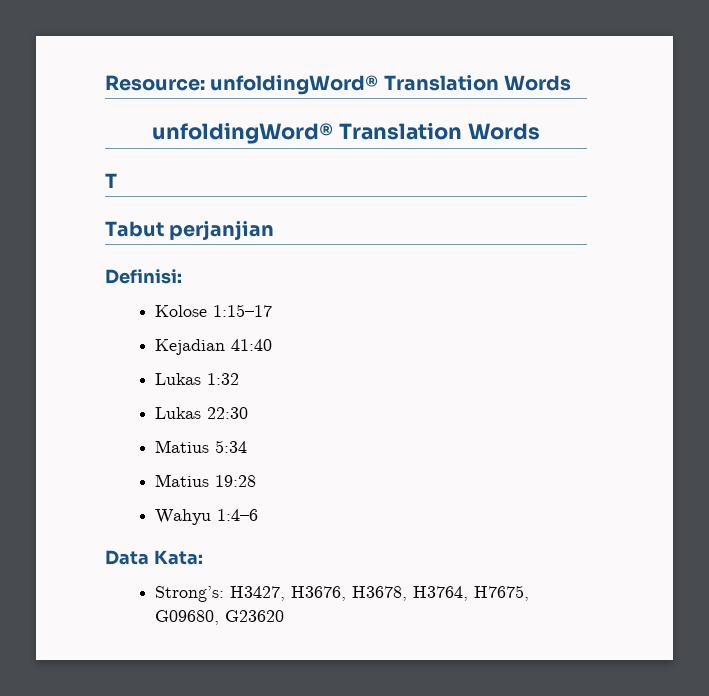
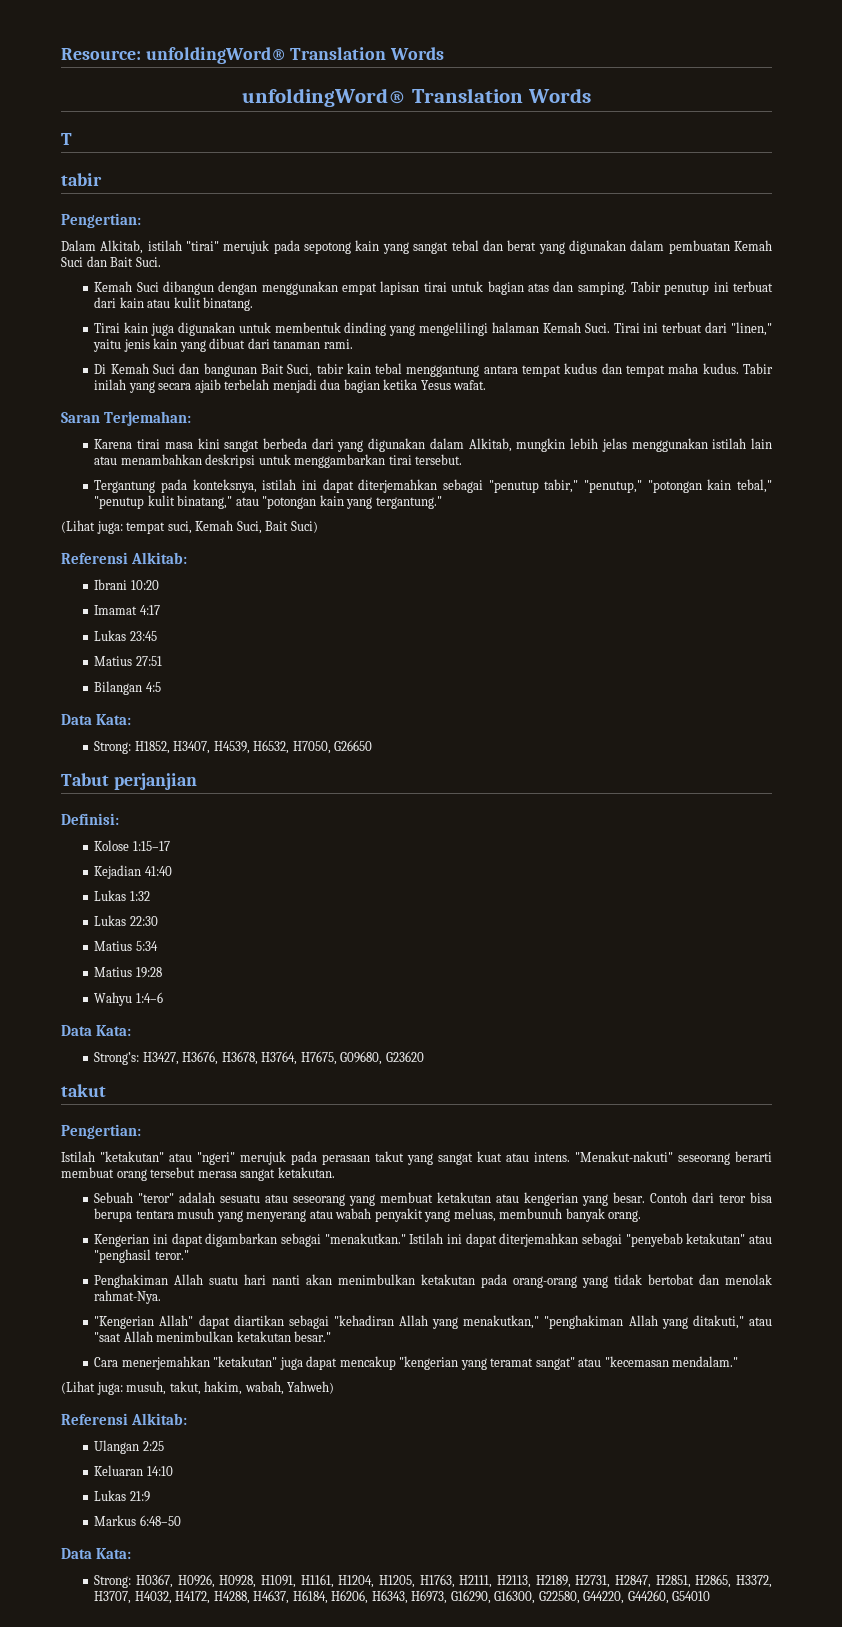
  T
+ tabir
+ Pengertian:
+ Dalam Alkitab, istilah "tirai" merujuk pada sepotong kain yang sangat tebal dan berat yang digunakan dalam pembuatan Kemah Suci dan Bait Suci.
+ Kemah Suci dibangun dengan menggunakan empat lapisan tirai untuk bagian atas dan samping. Tabir penutup ini terbuat dari kain atau kulit binatang.
+ Tirai kain juga digunakan untuk membentuk dinding yang mengelilingi halaman Kemah Suci. Tirai ini terbuat dari "linen," yaitu jenis kain yang dibuat dari tanaman rami.
+ Di Kemah Suci dan bangunan Bait Suci, tabir kain tebal menggantung antara tempat kudus dan tempat maha kudus. Tabir inilah yang secara ajaib terbelah menjadi dua bagian ketika Yesus wafat.
+ Saran Terjemahan:
+ Karena tirai masa kini sangat berbeda dari yang digunakan dalam Alkitab, mungkin lebih jelas menggunakan istilah lain atau menambahkan deskripsi untuk menggambarkan tirai tersebut.
+ Tergantung pada konteksnya, istilah ini dapat diterjemahkan sebagai "penutup tabir," "penutup," "potongan kain tebal," "penutup kulit binatang," atau "potongan kain yang tergantung."
+ (Lihat juga: tempat suci, Kemah Suci, Bait Suci)
+ Referensi Alkitab:
+ Ibrani 10:20
+ Imamat 4:17
+ Lukas 23:45
+ Matius 27:51
+ Bilangan 4:5
+ Data Kata:
+ Strong: H1852, H3407, H4539, H6532, H7050, G26650
  Strong’s: H3427, H3676, H3678, H3764, H7675, G09680, G23620
+ takut
+ Pengertian:
+ Istilah "ketakutan" atau "ngeri" merujuk pada perasaan takut yang sangat kuat atau intens. "Menakut-nakuti" seseorang berarti membuat orang tersebut merasa sangat ketakutan.
+ Sebuah "teror" adalah sesuatu atau seseorang yang membuat ketakutan atau kengerian yang besar. Contoh dari teror bisa berupa tentara musuh yang menyerang atau wabah penyakit yang meluas, membunuh banyak orang.
+ Kengerian ini dapat digambarkan sebagai "menakutkan." Istilah ini dapat diterjemahkan sebagai "penyebab ketakutan" atau "penghasil teror."
+ Penghakiman Allah suatu hari nanti akan menimbulkan ketakutan pada orang-orang yang tidak bertobat dan menolak rahmat-Nya.
+ "Kengerian Allah" dapat diartikan sebagai "kehadiran Allah yang menakutkan," "penghakiman Allah yang ditakuti," atau "saat Allah menimbulkan ketakutan besar."
+ Cara menerjemahkan "ketakutan" juga dapat mencakup "kengerian yang teramat sangat" atau "kecemasan mendalam."
+ (Lihat juga: musuh, takut, hakim, wabah, Yahweh)
+ Referensi Alkitab:
+ Ulangan 2:25
+ Keluaran 14:10
+ Lukas 21:9
+ Markus 6:48–50
+ Data Kata:
+ Strong: H0367, H0926, H0928, H1091, H1161, H1204, H1205, H1763, H2111, H2113, H2189, H2731, H2847, H2851, H2865, H3372, H3707, H4032, H4172, H4288, H4637, H6184, H6206, H6343, H6973, G16290, G16300, G22580, G44220, G44260, G54010

